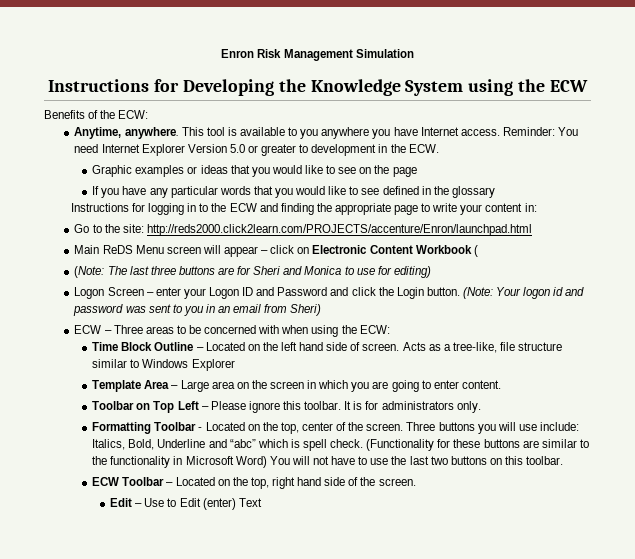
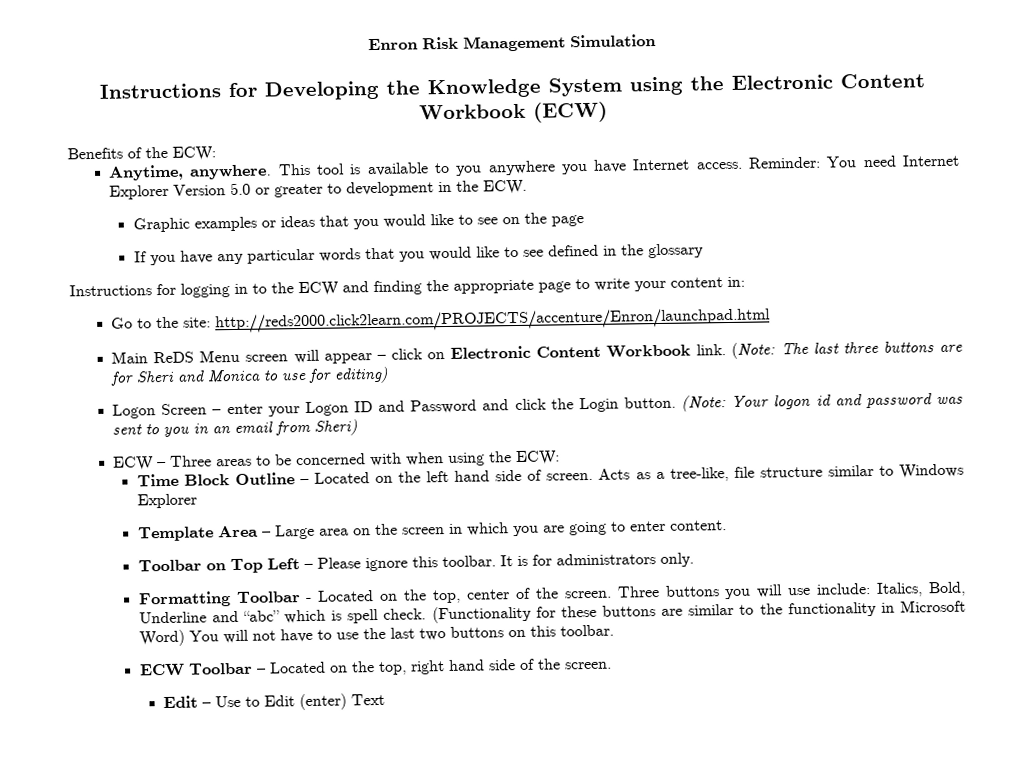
- Instructions for Developing the Knowledge System using the ECW
+ Instructions for Developing the Knowledge System using the Electronic Content Workbook (ECW)
- Main ReDS Menu screen will appear – click on Electronic Content Workbook (
- (Note: The last three buttons are for Sheri and Monica to use for editing)
+ Main ReDS Menu screen will appear – click on Electronic Content Workbook link. (Note: The last three buttons are for Sheri and Monica to use for editing)

